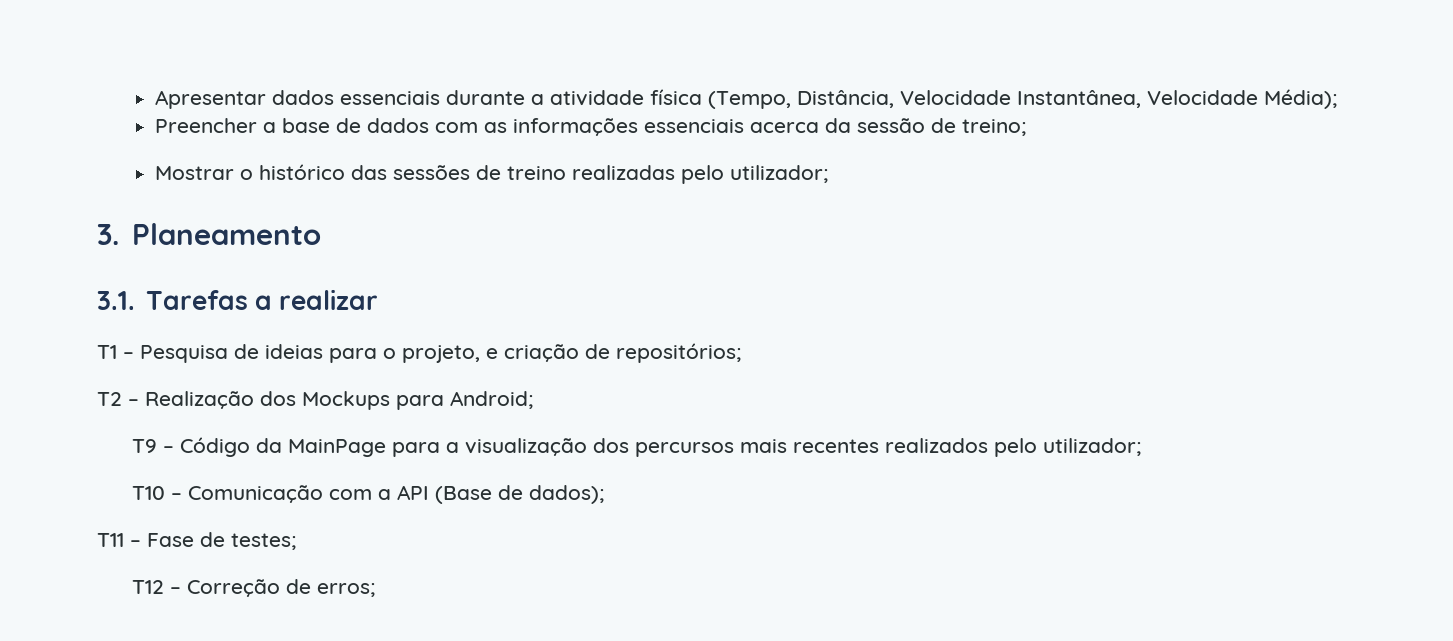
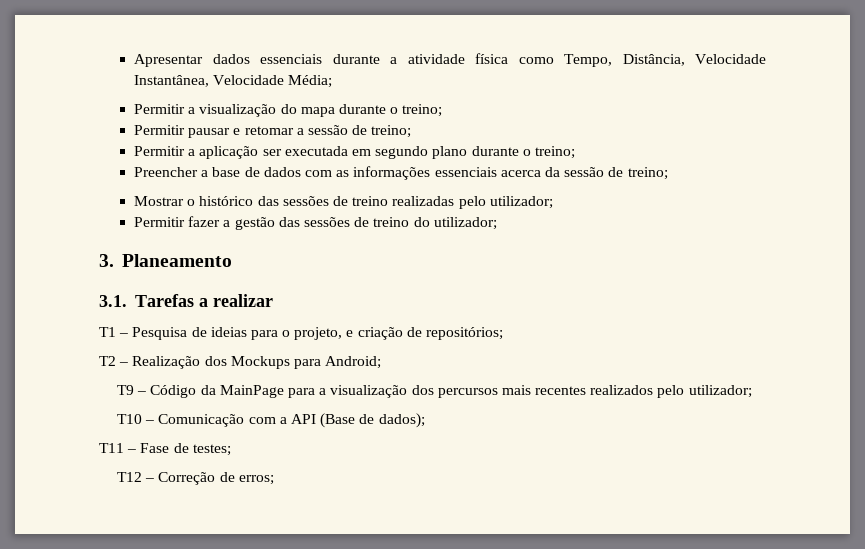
- Apresentar dados essenciais durante a atividade física (Tempo, Distância, Velocidade Instantânea, Velocidade Média);
+ Apresentar dados essenciais durante a atividade física como Tempo, Distância, Velocidade Instantânea, Velocidade Média;
+ Permitir a visualização do mapa durante o treino;
+ Permitir pausar e retomar a sessão de treino;
+ Permitir a aplicação ser executada em segundo plano durante o treino;
+ Permitir fazer a gestão das sessões de treino do utilizador;

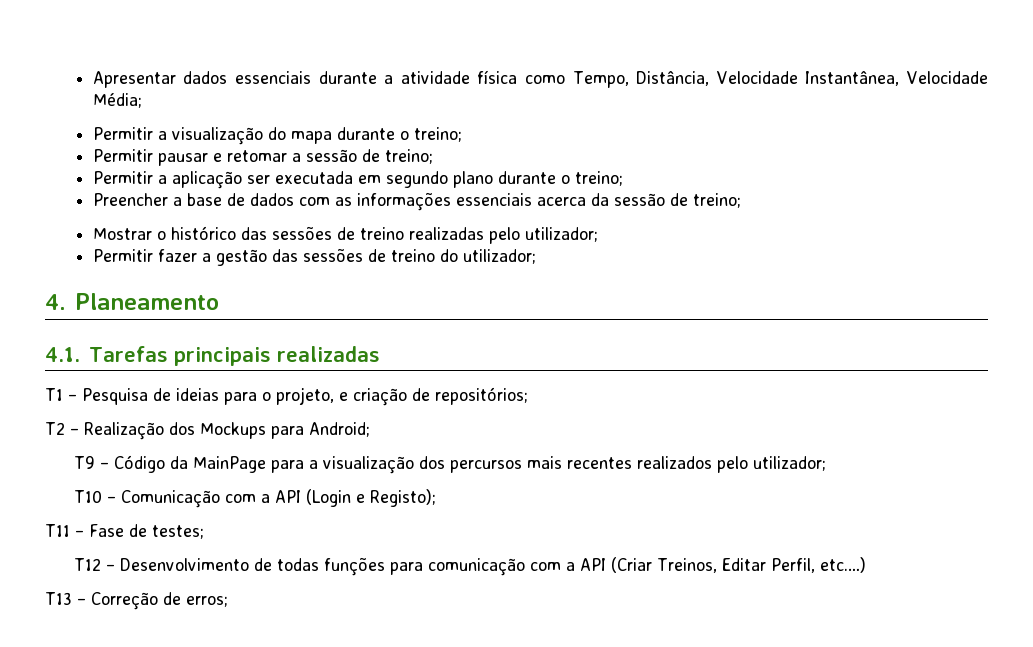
- 3. Planeamento
+ 4. Planeamento
- 3.1. Tarefas a realizar
+ 4.1. Tarefas principais realizadas
- T10 – Comunicação com a API (Base de dados);
+ T10 – Comunicação com a API (Login e Registo);
- T12 – Correção de erros;
+ T12 – Desenvolvimento de todas funções para comunicação com a API (Criar Treinos, Editar Perfil, etc.…)
+ T13 – Correção de erros;

